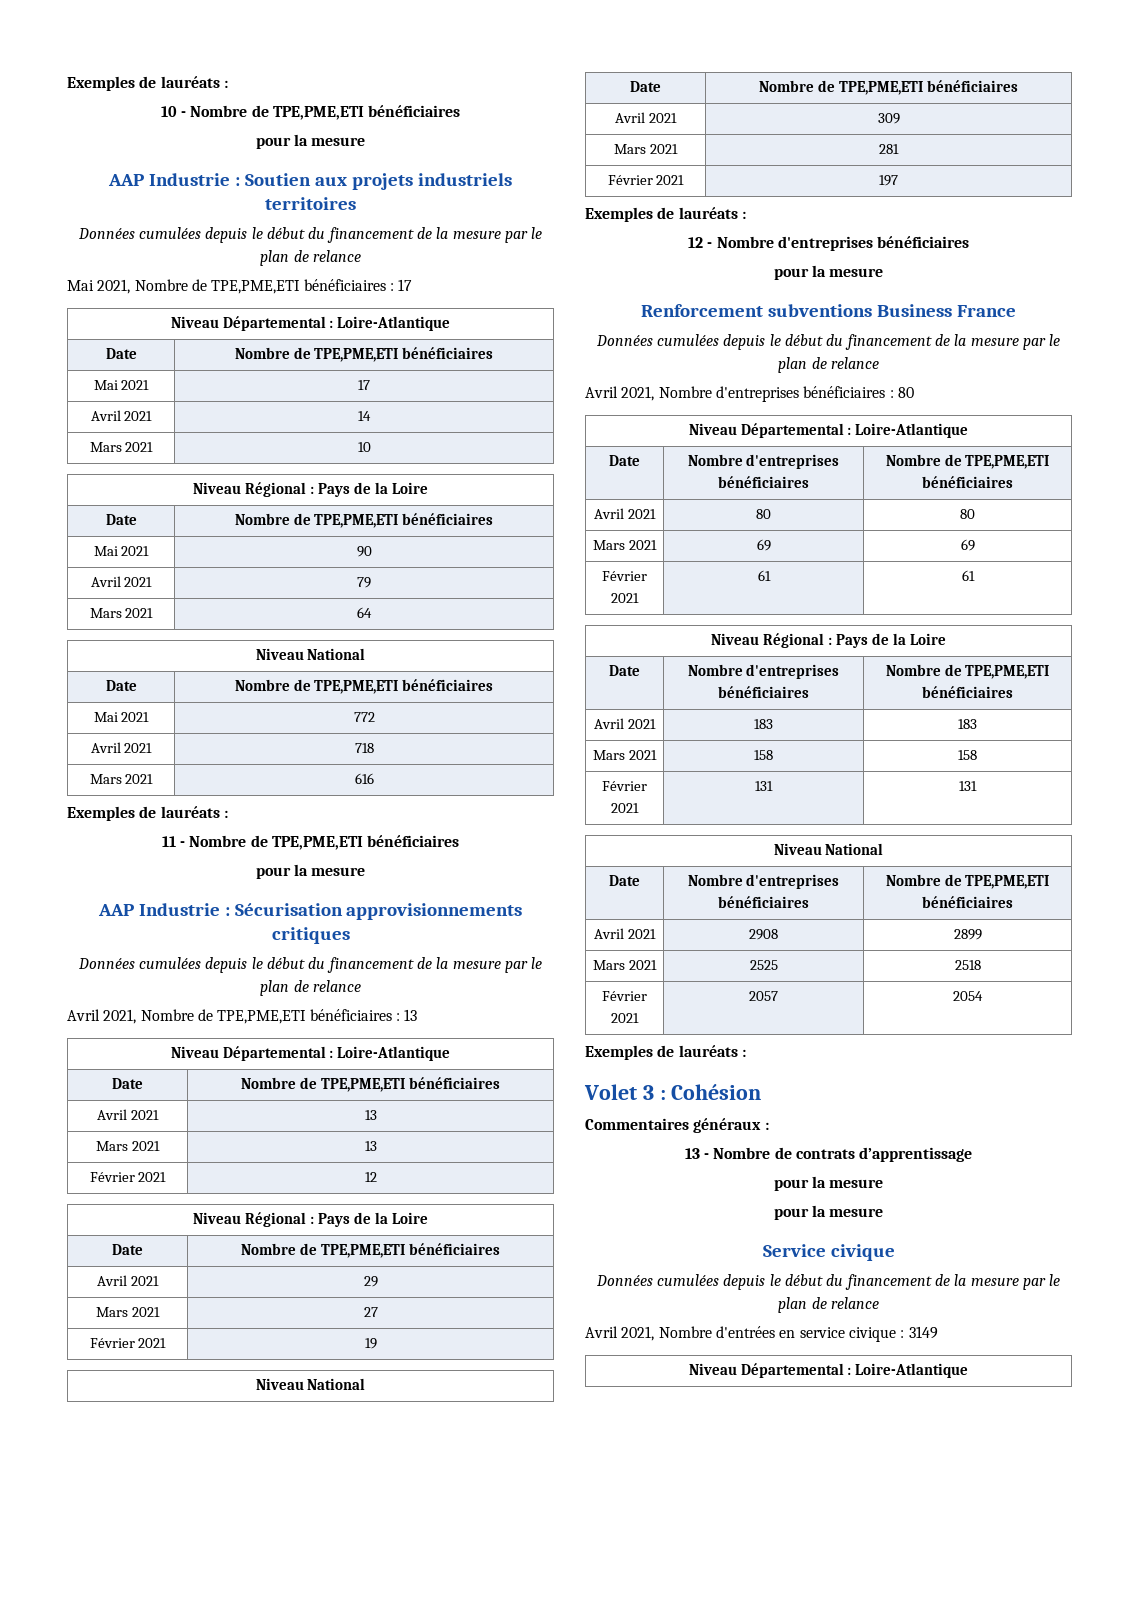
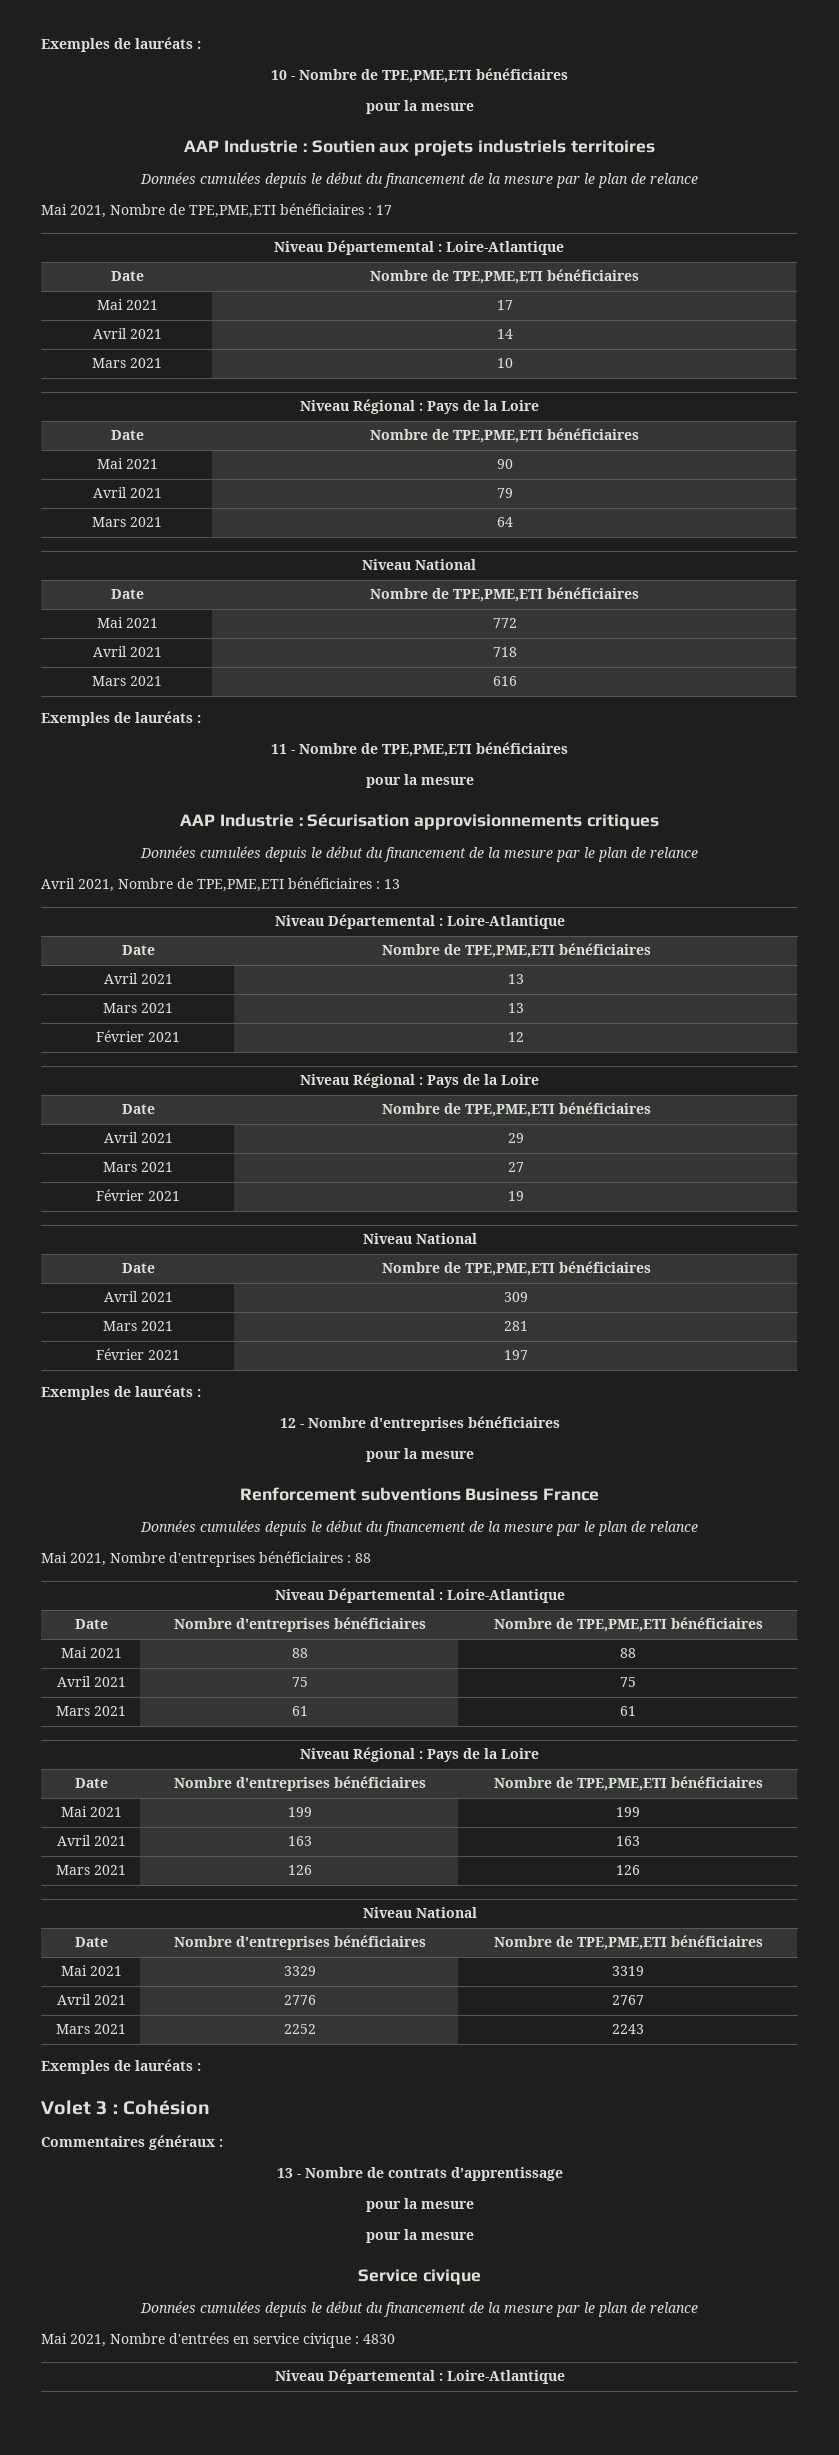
- Avril 2021, Nombre d'entreprises bénéficiaires : 80
+ Mai 2021, Nombre d'entreprises bénéficiaires : 88
- Avril 2021 | 80 | 80
- Mars 2021 | 69 | 69
- Février 2021 | 61 | 61
+ Mai 2021 | 88 | 88
+ Avril 2021 | 75 | 75
+ Mars 2021 | 61 | 61
- Avril 2021 | 183 | 183
- Mars 2021 | 158 | 158
- Février 2021 | 131 | 131
+ Mai 2021 | 199 | 199
+ Avril 2021 | 163 | 163
+ Mars 2021 | 126 | 126
- Avril 2021 | 2908 | 2899
- Mars 2021 | 2525 | 2518
- Février 2021 | 2057 | 2054
+ Mai 2021 | 3329 | 3319
+ Avril 2021 | 2776 | 2767
+ Mars 2021 | 2252 | 2243
- Avril 2021, Nombre d'entrées en service civique : 3149
+ Mai 2021, Nombre d'entrées en service civique : 4830

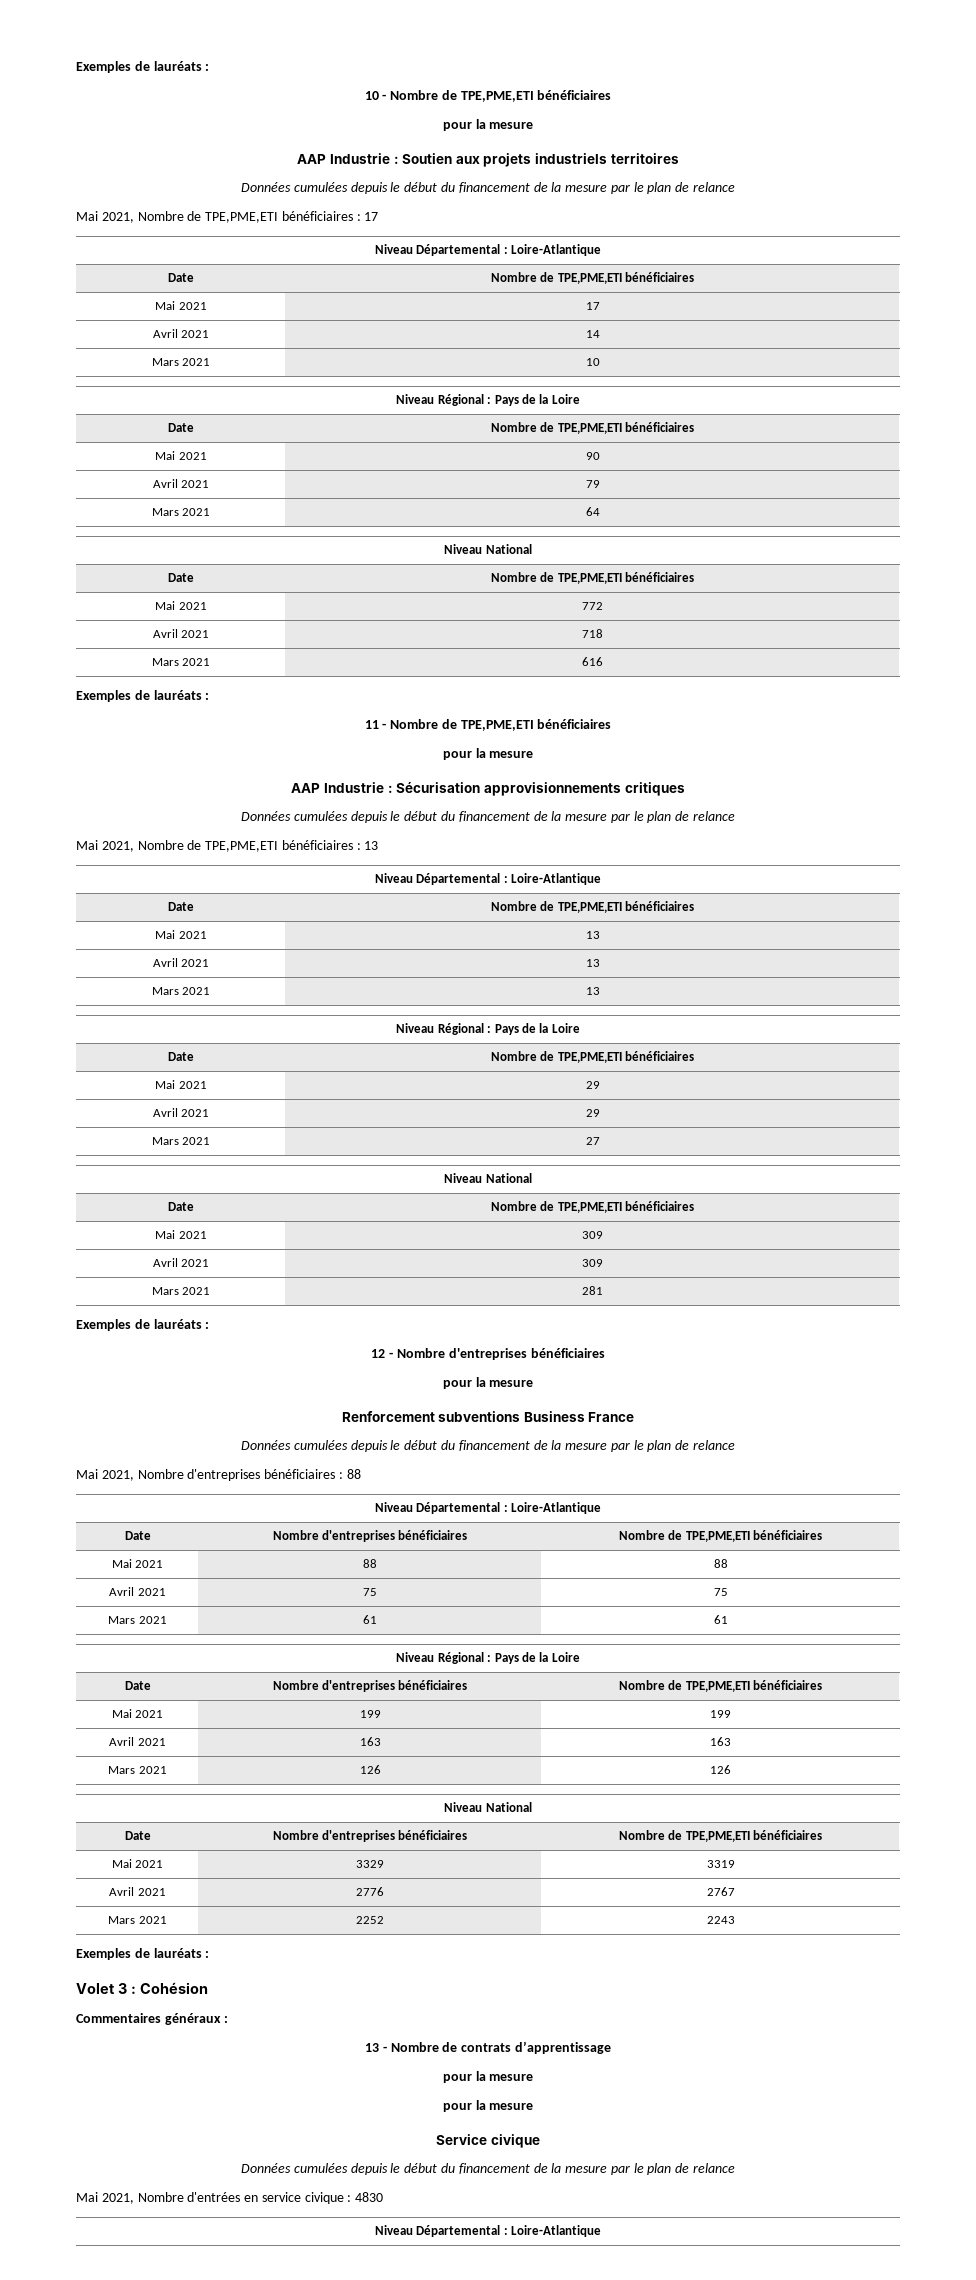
- Avril 2021, Nombre de TPE,PME,ETI bénéficiaires : 13
+ Mai 2021, Nombre de TPE,PME,ETI bénéficiaires : 13
+ Mai 2021 | 13
- Février 2021 | 12
+ Mai 2021 | 29
  Mars 2021 | 27
- Février 2021 | 19
  Niveau National
  Date | Nombre de TPE,PME,ETI bénéficiaires
+ Mai 2021 | 309
- Février 2021 | 197

